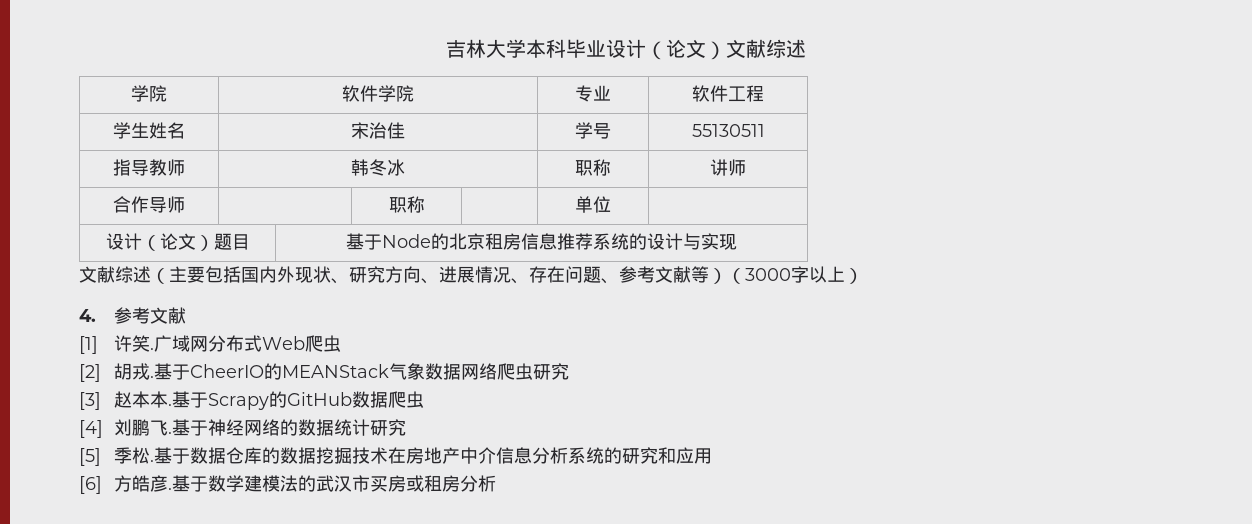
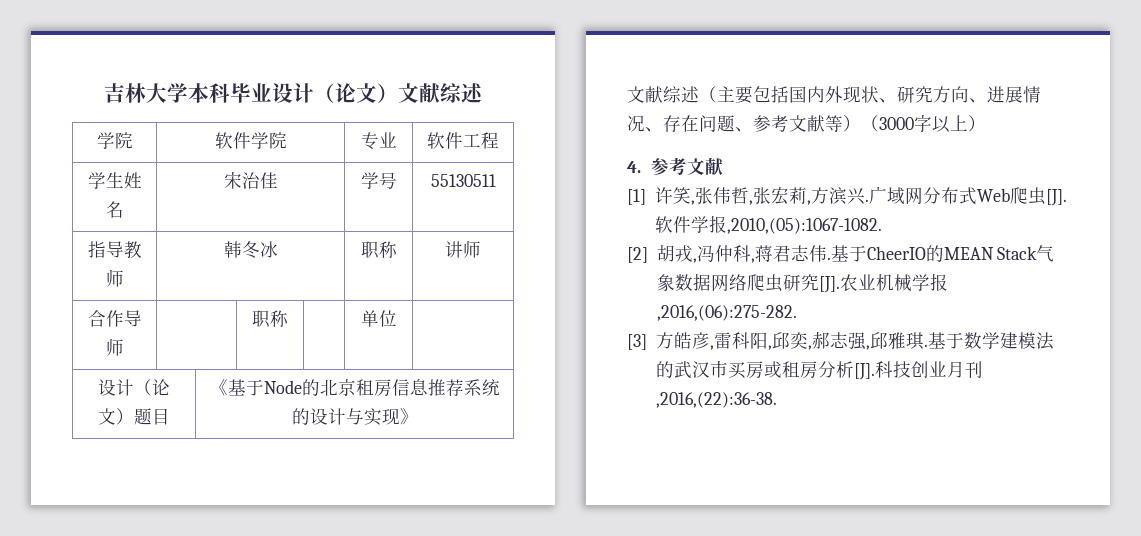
- 设计（论文）题目 | 基于Node的北京租房信息推荐系统的设计与实现
+ 设计（论文）题目 | 《基于Node的北京租房信息推荐系统的设计与实现》
- [1]许笑.
+ [1]许笑,张伟哲,张宏莉,方滨兴.
- 广域网分布式Web爬虫
- [2]胡戎.
+ 广域网分布式Web爬虫[J].软件学报,2010,(05):1067-1082.
+ [2]胡戎,冯仲科,蒋君志伟.
- 基于CheerIO的MEANStack气象数据网络爬虫研究
- [3]赵本本.基于Scrapy的GitHub数据爬虫
- [4]刘鹏飞.基于神经网络的数据统计研究
- [5]季松.基于数据仓库的数据挖掘技术在房地产中介信息分析系统的研究和应用
- [6]方皓彦.
+ 基于CheerIO的MEAN Stack气象数据网络爬虫研究[J].农业机械学报,2016,(06):275-282.
+ [3]方皓彦,雷科阳,邱奕,郝志强,邱雅琪.
- 基于数学建模法的武汉市买房或租房分析
+ 基于数学建模法的武汉市买房或租房分析[J].科技创业月刊,2016,(22):36-38.

